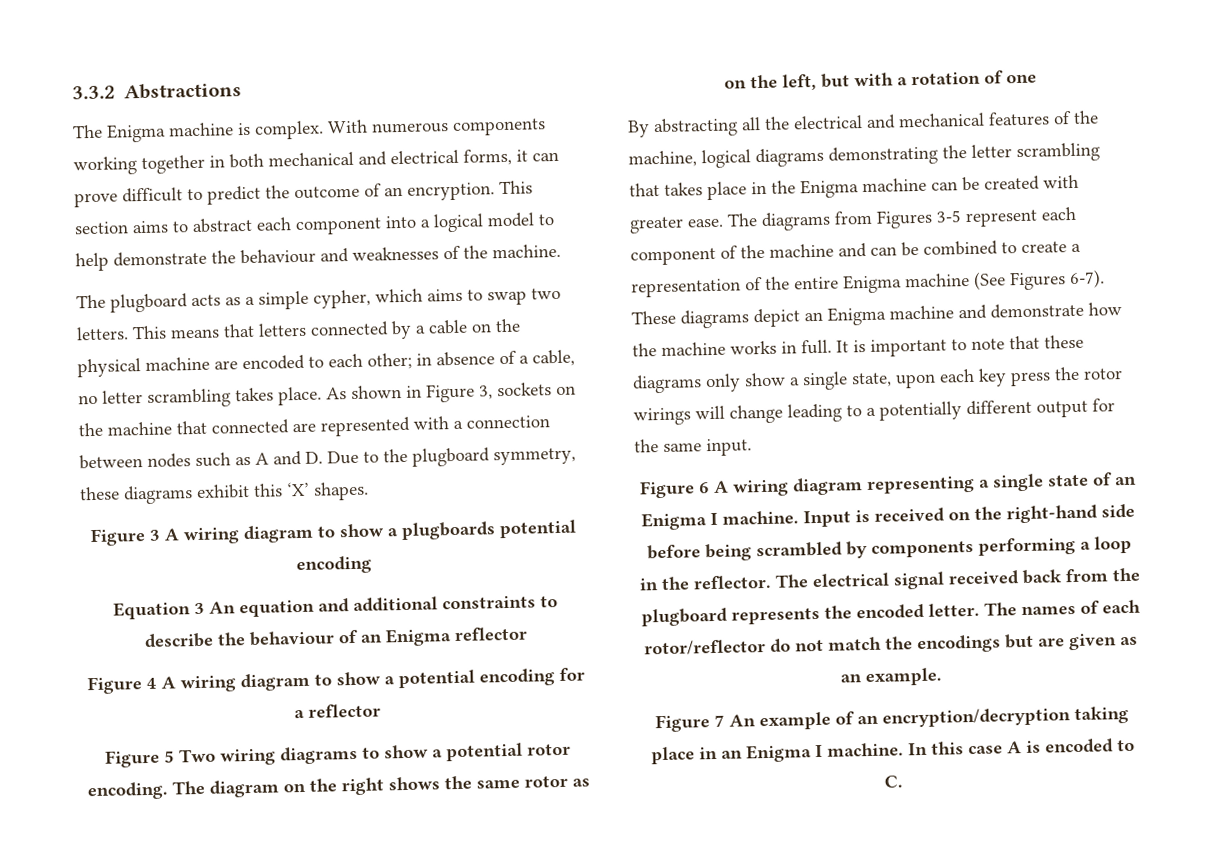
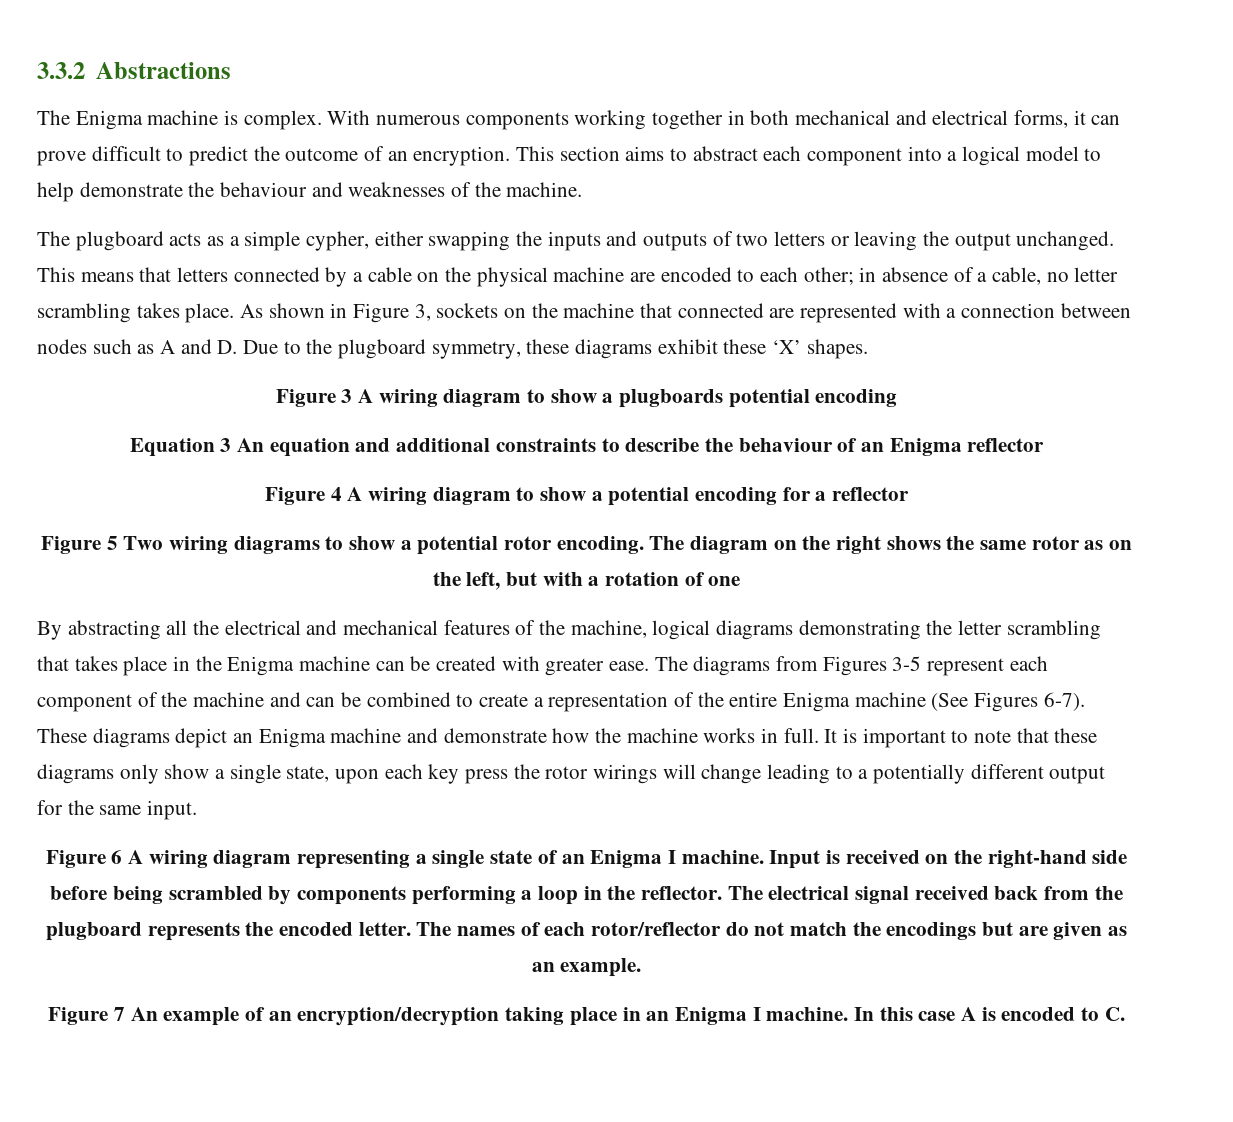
- The plugboard acts as a simple cypher, which aims to swap two letters.
+ The plugboard acts as a simple cypher, either swapping the inputs and outputs of two letters or leaving the output unchanged.
- As shown in Figure 3, sockets on the machine that connected are represented with a connection between nodes such as A and D. Due to the plugboard symmetry, these diagrams exhibit this ‘X’ shapes.
+ As shown in Figure 3, sockets on the machine that connected are represented with a connection between nodes such as A and D. Due to the plugboard symmetry, these diagrams exhibit these ‘X’ shapes.

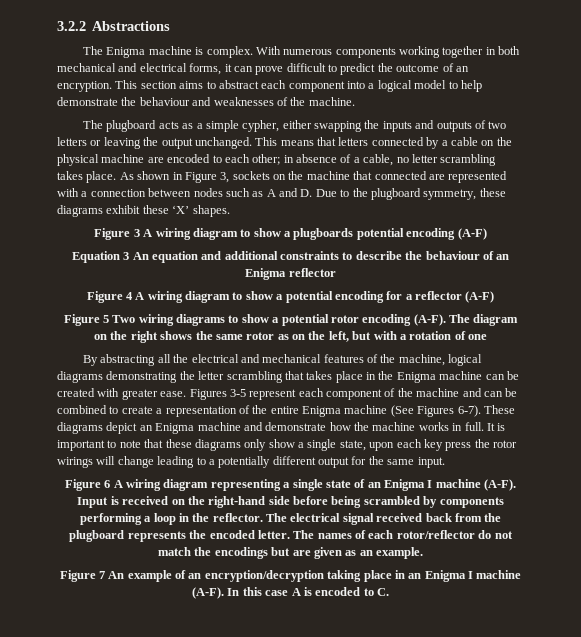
- 3.3.2 Abstractions
+ 3.2.2 Abstractions
- Figure 3 A wiring diagram to show a plugboards potential encoding
+ Figure 3 A wiring diagram to show a plugboards potential encoding (A-F)
- Figure 4 A wiring diagram to show a potential encoding for a reflector
+ Figure 4 A wiring diagram to show a potential encoding for a reflector (A-F)
- Figure 5 Two wiring diagrams to show a potential rotor encoding.
+ Figure 5 Two wiring diagrams to show a potential rotor encoding (A-F).
- The diagrams from Figures 3-5 represent each component of the machine and can be combined to create a representation of the entire Enigma machine (See Figures 6-7).
+ Figures 3-5 represent each component of the machine and can be combined to create a representation of the entire Enigma machine (See Figures 6-7).
- Figure 6 A wiring diagram representing a single state of an Enigma I machine.
+ Figure 6 A wiring diagram representing a single state of an Enigma I machine (A-F).
- Figure 7 An example of an encryption/decryption taking place in an Enigma I machine.
+ Figure 7 An example of an encryption/decryption taking place in an Enigma I machine (A-F).

